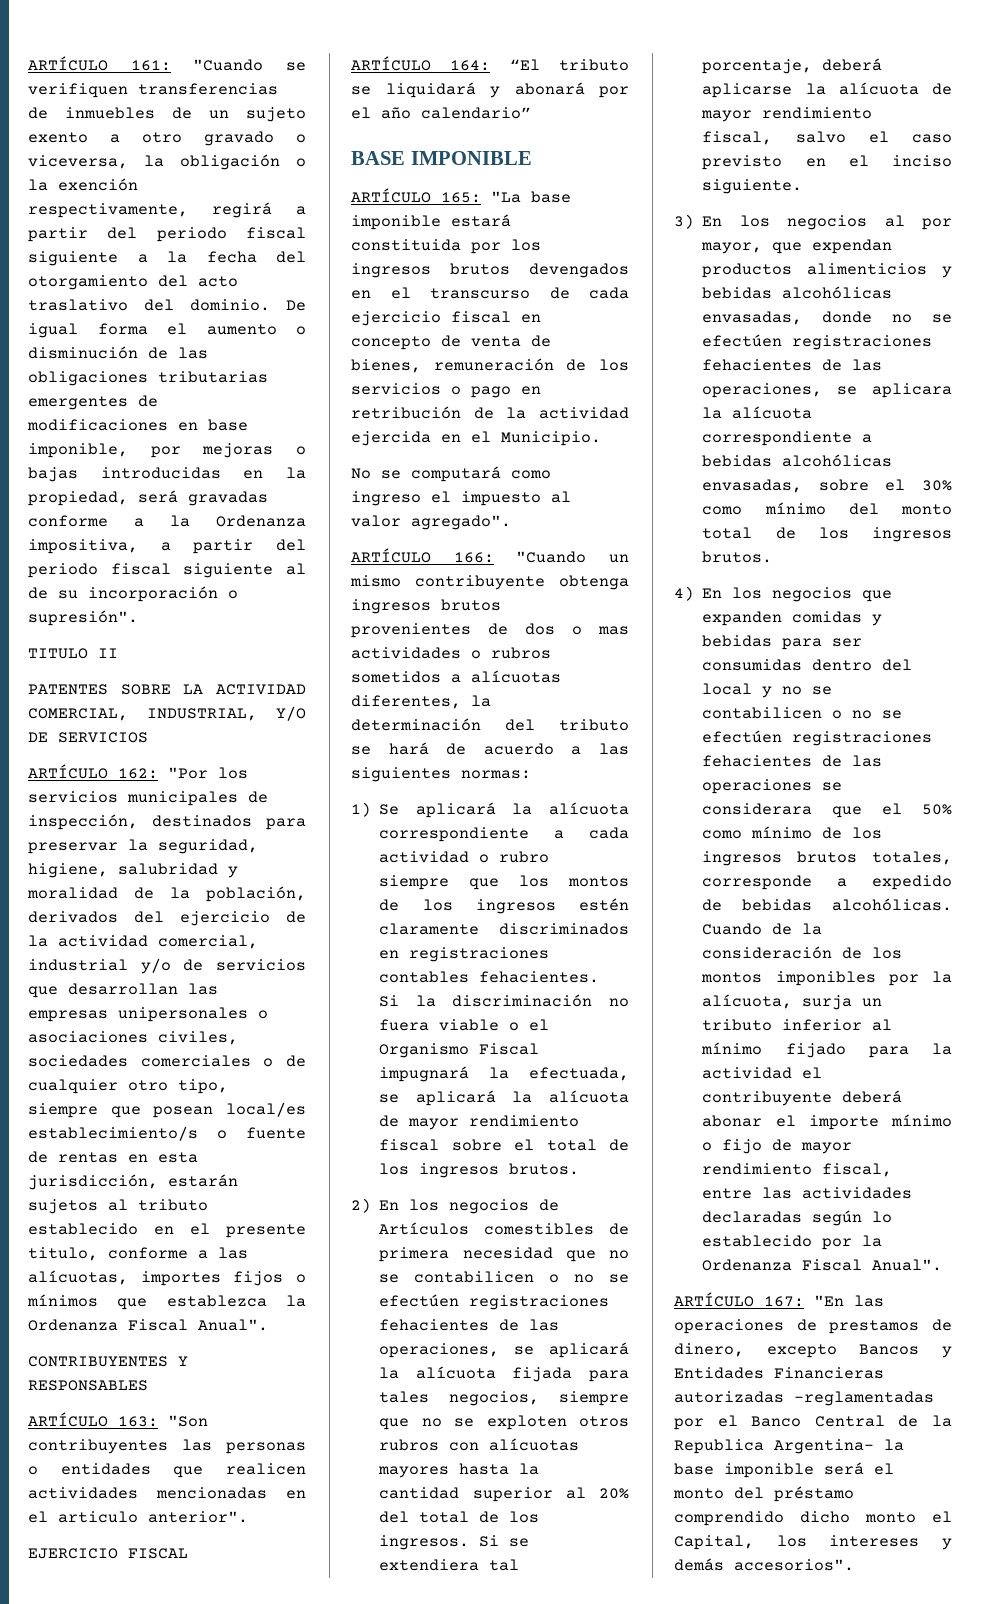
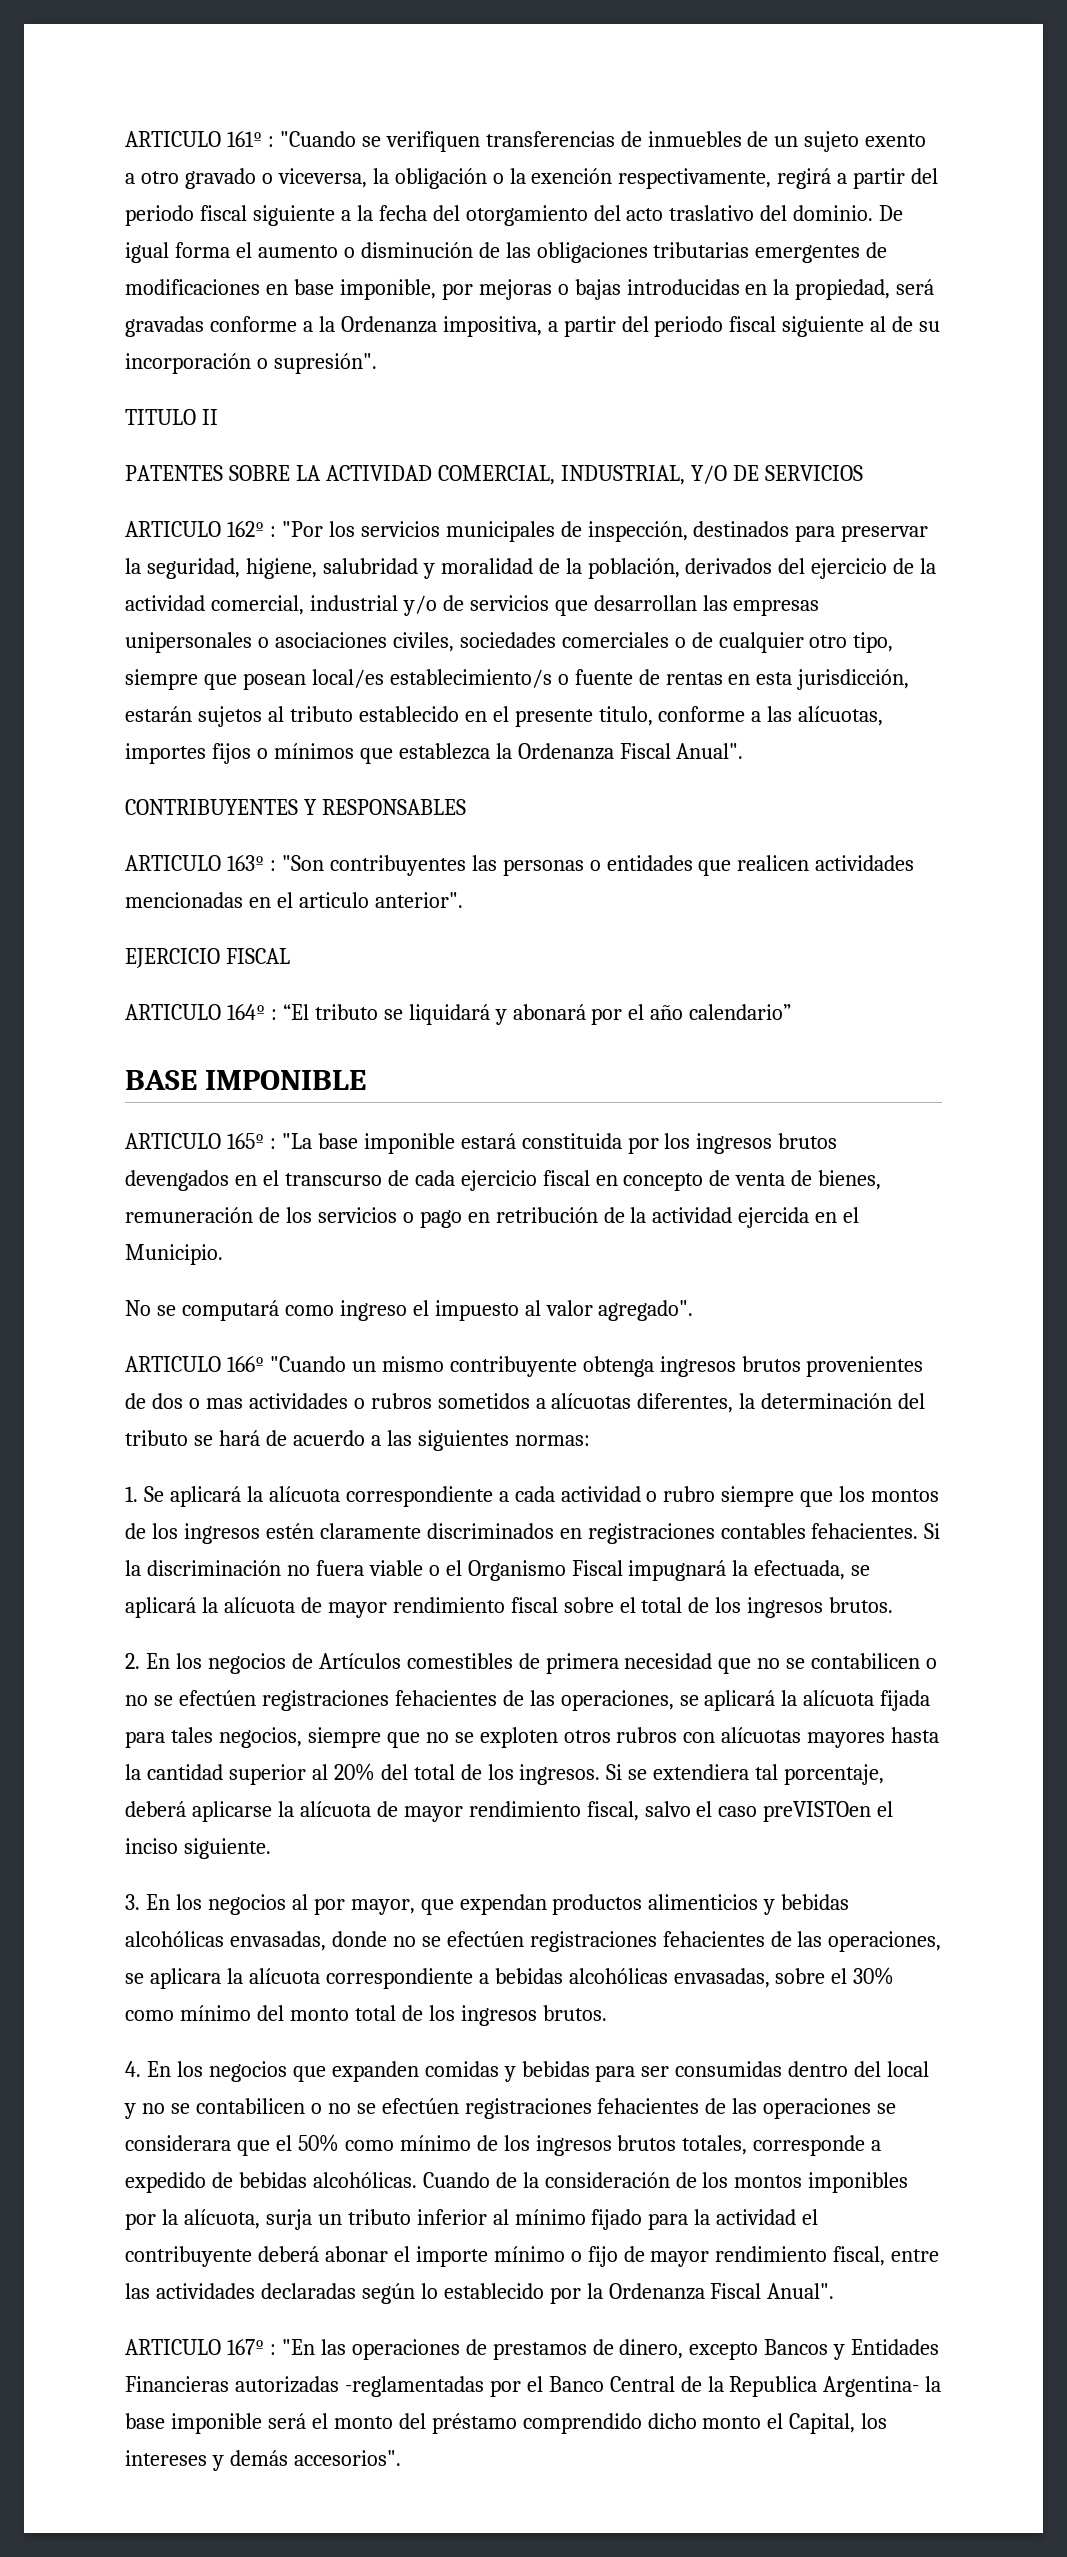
- ARTÍCULO 161: "Cuando se verifiquen transferencias de inmuebles de un sujeto exento a otro gravado o viceversa, la obligación o la exención respectivamente, regirá a partir del periodo fiscal siguiente a la fecha del otorgamiento del acto traslativo del dominio.
+ ARTICULO 161º : "Cuando se verifiquen transferencias de inmuebles de un sujeto exento a otro gravado o viceversa, la obligación o la exención respectivamente, regirá a partir del periodo fiscal siguiente a la fecha del otorgamiento del acto traslativo del dominio.
- ARTÍCULO 162:
+ ARTICULO 162º :
- ARTÍCULO 163: "Son contribuyentes las personas o entidades que realicen actividades mencionadas en el articulo anterior".
+ ARTICULO 163º : "Son contribuyentes las personas o entidades que realicen actividades mencionadas en el articulo anterior".
- ARTÍCULO 164: “El tributo se liquidará y abonará por el año calendario”
+ ARTICULO 164º : “El tributo se liquidará y abonará por el año calendario”
- ARTÍCULO 165: "La base imponible estará constituida por los ingresos brutos devengados en el transcurso de cada ejercicio fiscal en concepto de venta de bienes, remuneración de los servicios o pago en retribución de la actividad ejercida en el Municipio.
+ ARTICULO 165º : "La base imponible estará constituida por los ingresos brutos devengados en el transcurso de cada ejercicio fiscal en concepto de venta de bienes, remuneración de los servicios o pago en retribución de la actividad ejercida en el Municipio.
- ARTÍCULO 166: "Cuando un mismo contribuyente obtenga ingresos brutos provenientes de dos o mas actividades o rubros sometidos a alícuotas diferentes, la determinación del tributo se hará de acuerdo a las siguientes normas:
+ ARTICULO 166º "Cuando un mismo contribuyente obtenga ingresos brutos provenientes de dos o mas actividades o rubros sometidos a alícuotas diferentes, la determinación del tributo se hará de acuerdo a las siguientes normas:
- 1) Se aplicará la alícuota correspondiente a cada actividad o rubro siempre que los montos de los ingresos estén claramente discriminados en registraciones contables fehacientes.
+ 1. Se aplicará la alícuota correspondiente a cada actividad o rubro siempre que los montos de los ingresos estén claramente discriminados en registraciones contables fehacientes.
- 2) En los negocios de Artículos comestibles de primera necesidad que no se contabilicen o no se efectúen registraciones fehacientes de las operaciones, se aplicará la alícuota fijada para tales negocios, siempre que no se exploten otros rubros con alícuotas mayores hasta la cantidad superior al 20% del total de los ingresos.
+ 2. En los negocios de Artículos comestibles de primera necesidad que no se contabilicen o no se efectúen registraciones fehacientes de las operaciones, se aplicará la alícuota fijada para tales negocios, siempre que no se exploten otros rubros con alícuotas mayores hasta la cantidad superior al 20% del total de los ingresos.
- Si se extendiera tal porcentaje, deberá aplicarse la alícuota de mayor rendimiento fiscal, salvo el caso previsto en el inciso siguiente.
+ Si se extendiera tal porcentaje, deberá aplicarse la alícuota de mayor rendimiento fiscal, salvo el caso preVISTOen el inciso siguiente.
- 3) En los negocios al por mayor, que expendan productos alimenticios y bebidas alcohólicas envasadas, donde no se efectúen registraciones fehacientes de las operaciones, se aplicara la alícuota correspondiente a bebidas alcohólicas envasadas, sobre el 30% como mínimo del monto total de los ingresos brutos.
+ 3. En los negocios al por mayor, que expendan productos alimenticios y bebidas alcohólicas envasadas, donde no se efectúen registraciones fehacientes de las operaciones, se aplicara la alícuota correspondiente a bebidas alcohólicas envasadas, sobre el 30% como mínimo del monto total de los ingresos brutos.
- 4) En los negocios que expanden comidas y bebidas para ser consumidas dentro del local y no se contabilicen o no se efectúen registraciones fehacientes de las operaciones se considerara que el 50% como mínimo de los ingresos brutos totales, corresponde a expedido de bebidas alcohólicas.
+ 4. En los negocios que expanden comidas y bebidas para ser consumidas dentro del local y no se contabilicen o no se efectúen registraciones fehacientes de las operaciones se considerara que el 50% como mínimo de los ingresos brutos totales, corresponde a expedido de bebidas alcohólicas.
- ARTÍCULO 167: "En las operaciones de prestamos de dinero, excepto Bancos y Entidades Financieras autorizadas -reglamentadas por el Banco Central de la Republica Argentina- la base imponible será el monto del préstamo comprendido dicho monto el Capital, los intereses y demás accesorios".
+ ARTICULO 167º : "En las operaciones de prestamos de dinero, excepto Bancos y Entidades Financieras autorizadas -reglamentadas por el Banco Central de la Republica Argentina- la base imponible será el monto del préstamo comprendido dicho monto el Capital, los intereses y demás accesorios".

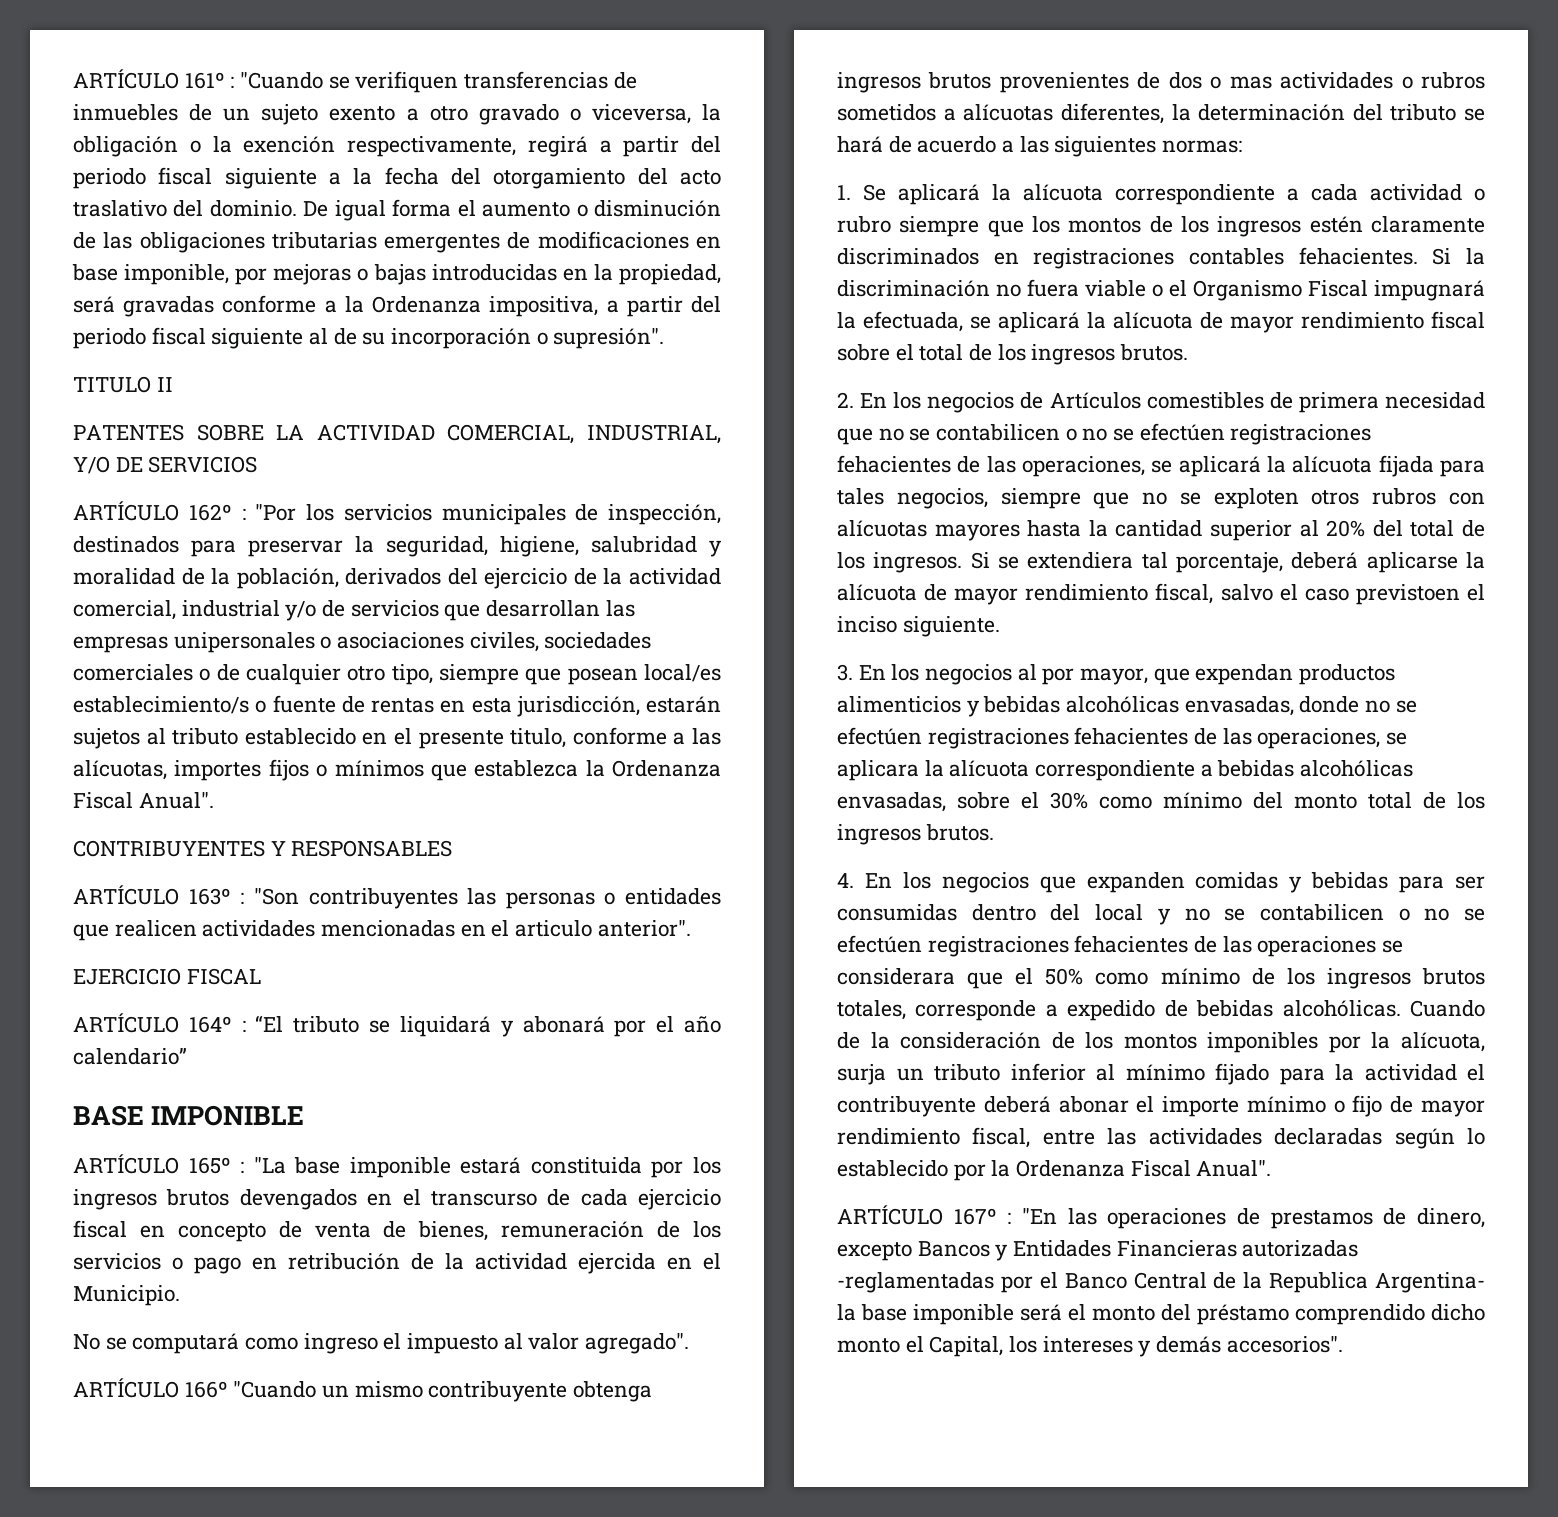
- ARTICULO 161º : "Cuando se verifiquen transferencias de inmuebles de un sujeto exento a otro gravado o viceversa, la obligación o la exención respectivamente, regirá a partir del periodo fiscal siguiente a la fecha del otorgamiento del acto traslativo del dominio.
+ ARTÍCULO 161º : "Cuando se verifiquen transferencias de inmuebles de un sujeto exento a otro gravado o viceversa, la obligación o la exención respectivamente, regirá a partir del periodo fiscal siguiente a la fecha del otorgamiento del acto traslativo del dominio.
- ARTICULO 162º :
+ ARTÍCULO 162º :
- ARTICULO 163º : "Son contribuyentes las personas o entidades que realicen actividades mencionadas en el articulo anterior".
+ ARTÍCULO 163º : "Son contribuyentes las personas o entidades que realicen actividades mencionadas en el articulo anterior".
- ARTICULO 164º : “El tributo se liquidará y abonará por el año calendario”
+ ARTÍCULO 164º : “El tributo se liquidará y abonará por el año calendario”
- ARTICULO 165º : "La base imponible estará constituida por los ingresos brutos devengados en el transcurso de cada ejercicio fiscal en concepto de venta de bienes, remuneración de los servicios o pago en retribución de la actividad ejercida en el Municipio.
+ ARTÍCULO 165º : "La base imponible estará constituida por los ingresos brutos devengados en el transcurso de cada ejercicio fiscal en concepto de venta de bienes, remuneración de los servicios o pago en retribución de la actividad ejercida en el Municipio.
- ARTICULO 166º "Cuando un mismo contribuyente obtenga ingresos brutos provenientes de dos o mas actividades o rubros sometidos a alícuotas diferentes, la determinación del tributo se hará de acuerdo a las siguientes normas:
+ ARTÍCULO 166º "Cuando un mismo contribuyente obtenga ingresos brutos provenientes de dos o mas actividades o rubros sometidos a alícuotas diferentes, la determinación del tributo se hará de acuerdo a las siguientes normas:
- Si se extendiera tal porcentaje, deberá aplicarse la alícuota de mayor rendimiento fiscal, salvo el caso preVISTOen el inciso siguiente.
+ Si se extendiera tal porcentaje, deberá aplicarse la alícuota de mayor rendimiento fiscal, salvo el caso previstoen el inciso siguiente.
- ARTICULO 167º : "En las operaciones de prestamos de dinero, excepto Bancos y Entidades Financieras autorizadas -reglamentadas por el Banco Central de la Republica Argentina- la base imponible será el monto del préstamo comprendido dicho monto el Capital, los intereses y demás accesorios".
+ ARTÍCULO 167º : "En las operaciones de prestamos de dinero, excepto Bancos y Entidades Financieras autorizadas -reglamentadas por el Banco Central de la Republica Argentina- la base imponible será el monto del préstamo comprendido dicho monto el Capital, los intereses y demás accesorios".

